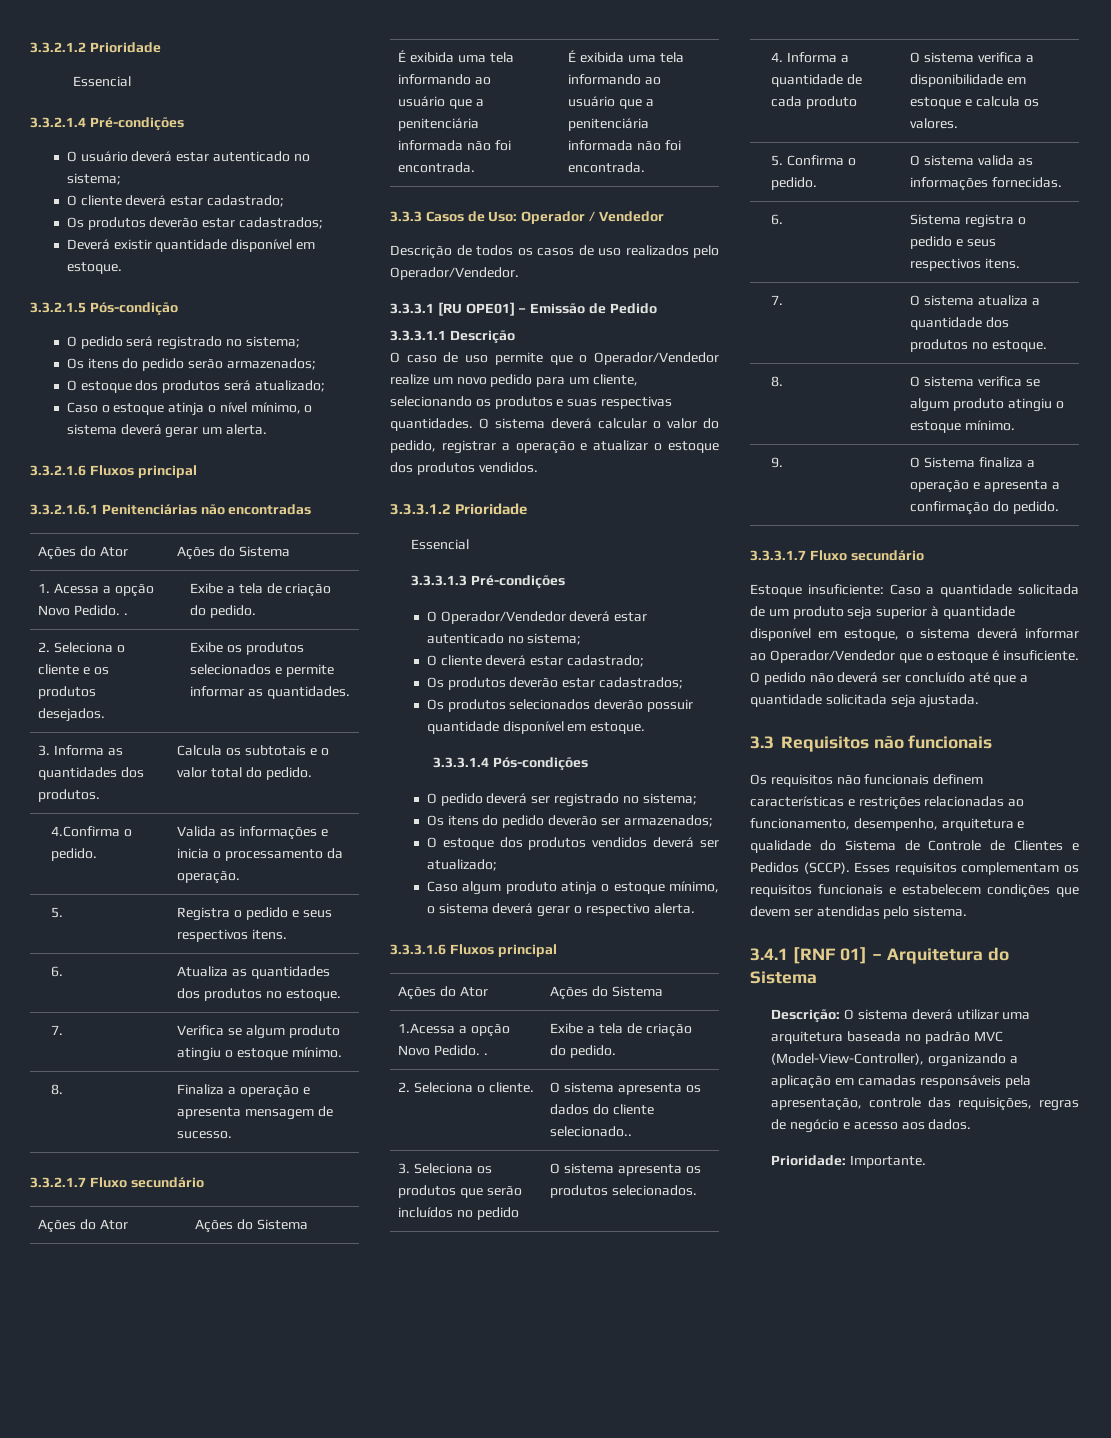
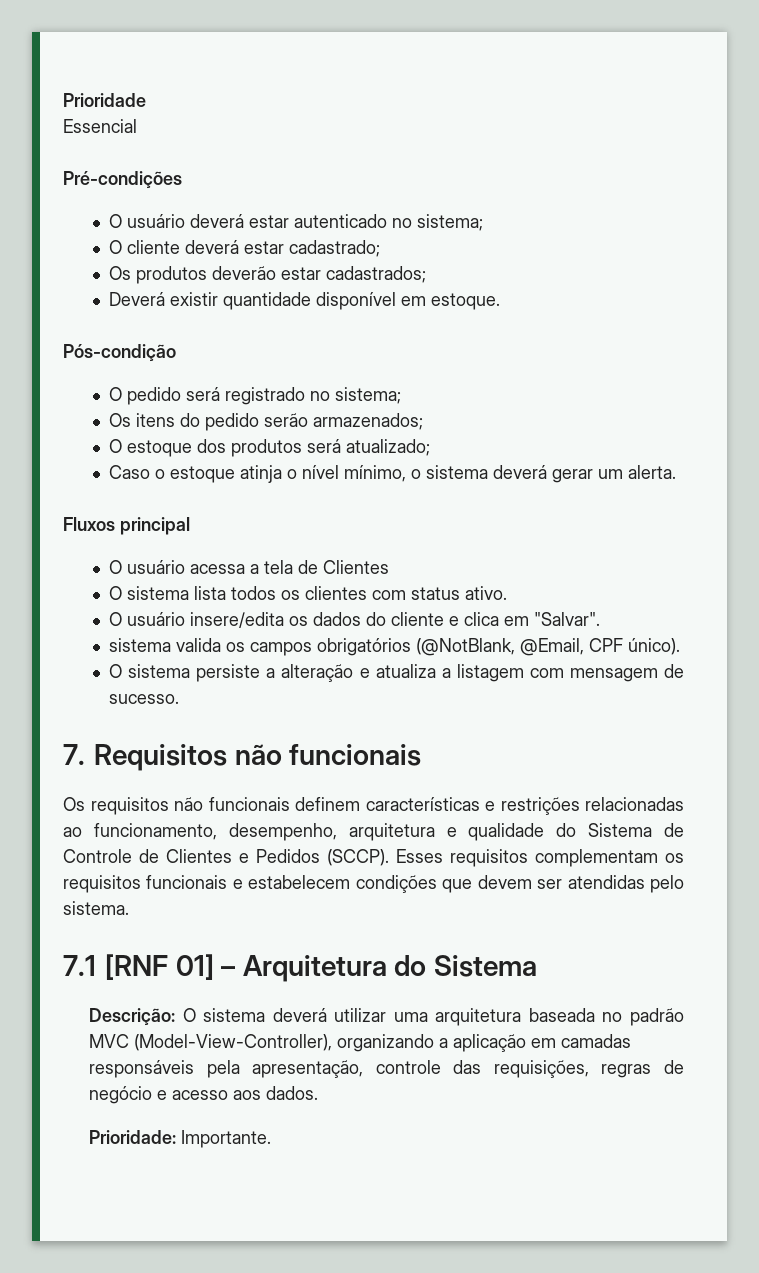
- 3.3.2.1.2 Prioridade
+ Prioridade
  Essencial
- 3.3.2.1.4 Pré-condições
+ Pré-condições
- 3.3.2.1.5 Pós-condição
+ Pós-condição
- 3.3.2.1.6 Fluxos principal
- 3.3.2.1.6.1 Penitenciárias não encontradas
- Ações do Ator | Ações do Sistema
- 1. Acessa a opção Novo Pedido. . | Exibe a tela de criação do pedido.
- 2. Seleciona o cliente e os produtos desejados. | Exibe os produtos selecionados e permite informar as quantidades.
- 3. Informa as quantidades dos produtos. | Calcula os subtotais e o valor total do pedido.
- 4.Confirma o pedido. | Valida as informações e inicia o processamento da operação.
- 5. | Registra o pedido e seus respectivos itens.
- 6. | Atualiza as quantidades dos produtos no estoque.
- 7. | Verifica se algum produto atingiu o estoque mínimo.
- 8. | Finaliza a operação e apresenta mensagem de sucesso.
- 3.3.2.1.7 Fluxo secundário
- Ações do Ator | Ações do Sistema
- É exibida uma tela informando ao usuário que a penitenciária informada não foi encontrada. | É exibida uma tela informando ao usuário que a penitenciária informada não foi encontrada.
- 3.3.3 Casos de Uso: Operador / Vendedor
- Descrição de todos os casos de uso realizados pelo Operador/Vendedor.
- 3.3.3.1 [RU OPE01] – Emissão de Pedido
- 3.3.3.1.1 Descrição
- O caso de uso permite que o Operador/Vendedor realize um novo pedido para um cliente, selecionando os produtos e suas respectivas quantidades. O sistema deverá calcular o valor do pedido, registrar a operação e atualizar o estoque dos produtos vendidos.
- 3.3.3.1.2 Prioridade
- Essencial
- 3.3.3.1.3 Pré-condições
- O Operador/Vendedor deverá estar autenticado no sistema;
- O cliente deverá estar cadastrado;
- Os produtos deverão estar cadastrados;
- Os produtos selecionados deverão possuir quantidade disponível em estoque.
- 3.3.3.1.4 Pós-condições
- O pedido deverá ser registrado no sistema;
- Os itens do pedido deverão ser armazenados;
- O estoque dos produtos vendidos deverá ser atualizado;
- Caso algum produto atinja o estoque mínimo, o sistema deverá gerar o respectivo alerta.
- 3.3.3.1.6 Fluxos principal
- Ações do Ator | Ações do Sistema
- 1.Acessa a opção Novo Pedido. . | Exibe a tela de criação do pedido.
- 2. Seleciona o cliente. | O sistema apresenta os dados do cliente selecionado..
- 3. Seleciona os produtos que serão incluídos no pedido | O sistema apresenta os produtos selecionados.
- 4. Informa a quantidade de cada produto | O sistema verifica a disponibilidade em estoque e calcula os valores.
- 5. Confirma o pedido. | O sistema valida as informações fornecidas.
- 6. | Sistema registra o pedido e seus respectivos itens.
- 7. | O sistema atualiza a quantidade dos produtos no estoque.
- 8. | O sistema verifica se algum produto atingiu o estoque mínimo.
- 9. | O Sistema finaliza a operação e apresenta a confirmação do pedido.
- 3.3.3.1.7 Fluxo secundário
- Estoque insuficiente: Caso a quantidade solicitada de um produto seja superior à quantidade disponível em estoque, o sistema deverá informar ao Operador/Vendedor que o estoque é insuficiente. O pedido não deverá ser concluído até que a quantidade solicitada seja ajustada.
- 3.3 Requisitos não funcionais
+ Fluxos principal
+ O usuário acessa a tela de Clientes
+ O sistema lista todos os clientes com status ativo.
+ O usuário insere/edita os dados do cliente e clica em "Salvar".
+ sistema valida os campos obrigatórios (@NotBlank, @Email, CPF único).
+ O sistema persiste a alteração e atualiza a listagem com mensagem de sucesso.
+ 7. Requisitos não funcionais
- 3.4.1 [RNF 01] – Arquitetura do Sistema
+ 7.1 [RNF 01] – Arquitetura do Sistema

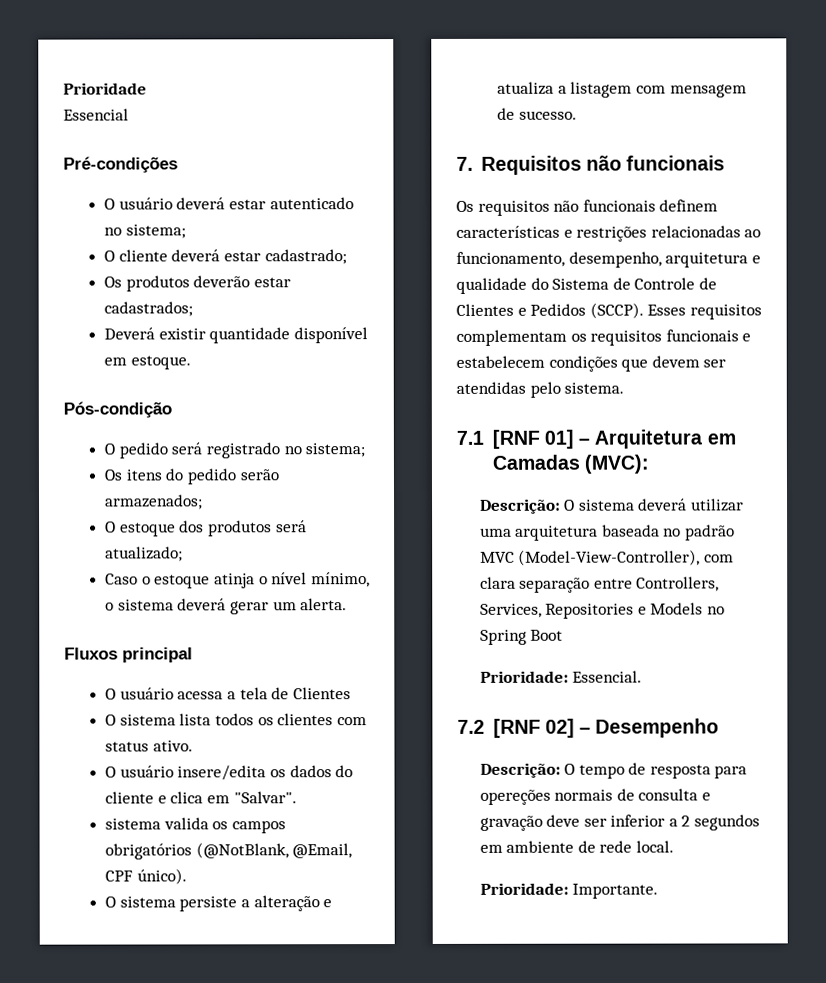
- 7.1 [RNF 01] – Arquitetura do Sistema
+ 7.1 [RNF 01] – Arquitetura em Camadas (MVC):
- Descrição: O sistema deverá utilizar uma arquitetura baseada no padrão MVC (Model-View-Controller), organizando a aplicação em camadas responsáveis pela apresentação, controle das requisições, regras de negócio e acesso aos dados.
+ Descrição: O sistema deverá utilizar uma arquitetura baseada no padrão MVC (Model-View-Controller), com clara separação entre Controllers, Services, Repositories e Models no Spring Boot
+ Prioridade: Essencial.
+ 7.2 [RNF 02] – Desempenho
+ Descrição: O tempo de resposta para opereções normais de consulta e gravação deve ser inferior a 2 segundos em ambiente de rede local.

